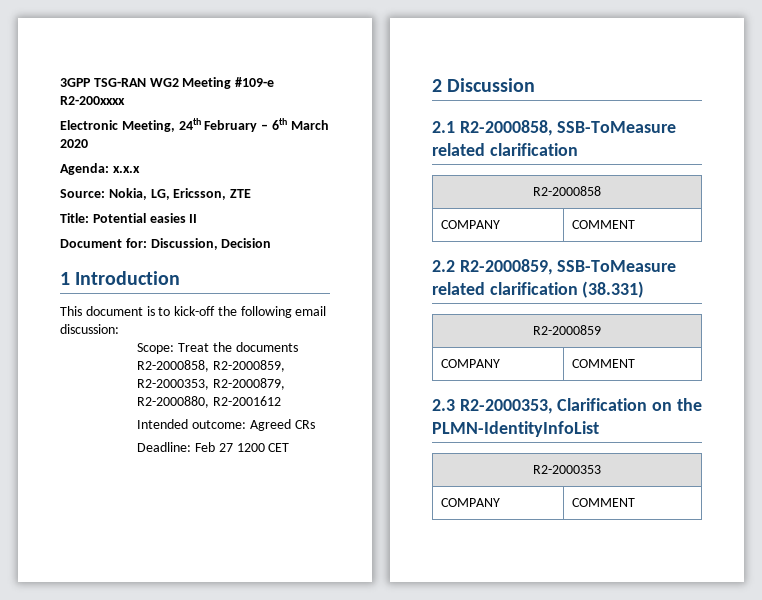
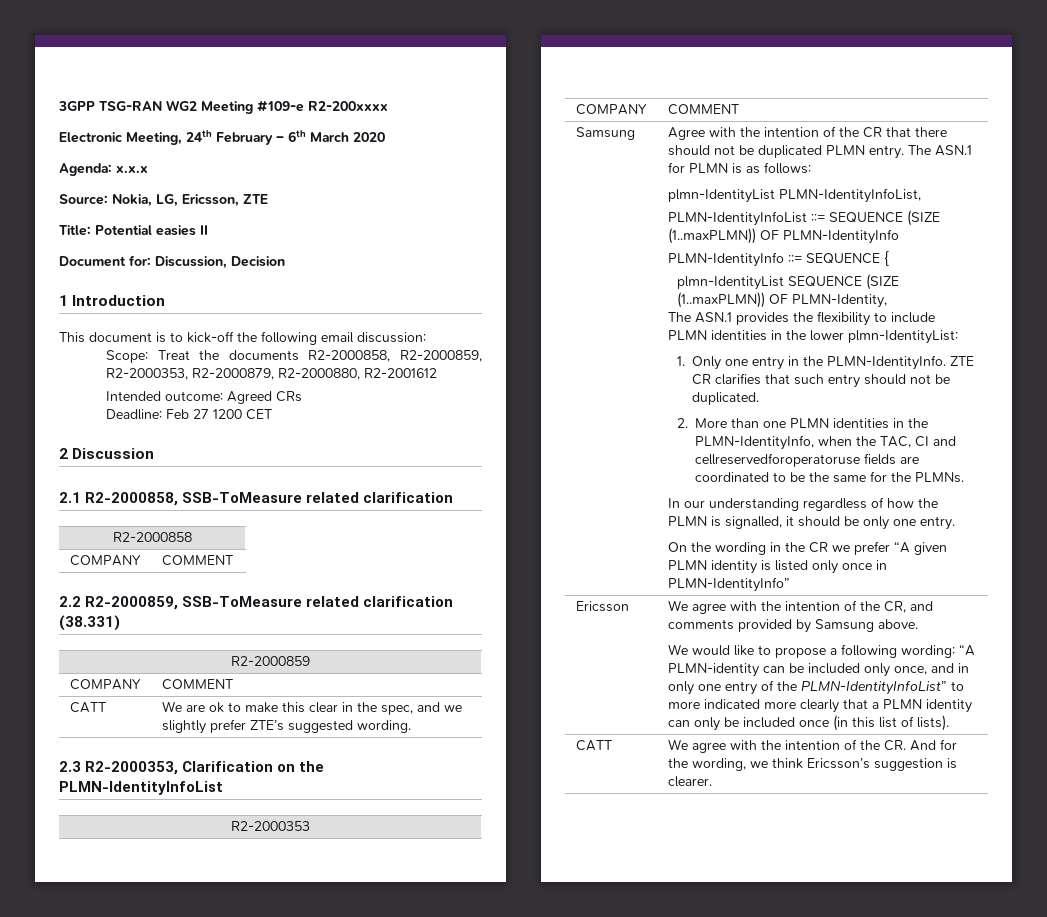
+ CATT | We are ok to make this clear in the spec, and we slightly prefer ZTE’s suggested wording.
+ Samsung | Agree with the intention of the CR that there should not be duplicated PLMN entry. The ASN.1 for PLMN is as follows:
+ plmn-IdentityList PLMN-IdentityInfoList,
+ PLMN-IdentityInfoList ::= SEQUENCE (SIZE (1..maxPLMN)) OF PLMN-IdentityInfo
+ PLMN-IdentityInfo ::= SEQUENCE {
+ plmn-IdentityList SEQUENCE (SIZE (1..maxPLMN)) OF PLMN-Identity,
+ The ASN.1 provides the flexibility to include PLMN identities in the lower plmn-IdentityList:
+ 1. Only one entry in the PLMN-IdentityInfo. ZTE CR clarifies that such entry should not be duplicated.
+ 2. More than one PLMN identities in the PLMN-IdentityInfo, when the TAC, CI and cellreservedforoperatoruse fields are coordinated to be the same for the PLMNs.
+ In our understanding regardless of how the PLMN is signalled, it should be only one entry.
+ On the wording in the CR we prefer “A given PLMN identity is listed only once in PLMN-IdentityInfo”
+ Ericsson | We agree with the intention of the CR, and comments provided by Samsung above.
+ We would like to propose a following wording: “A PLMN-identity can be included only once, and in only one entry of the PLMN-IdentityInfoList” to more indicated more clearly that a PLMN identity can only be included once (in this list of lists).
+ CATT | We agree with the intention of the CR. And for the wording, we think Ericsson’s suggestion is clearer.

